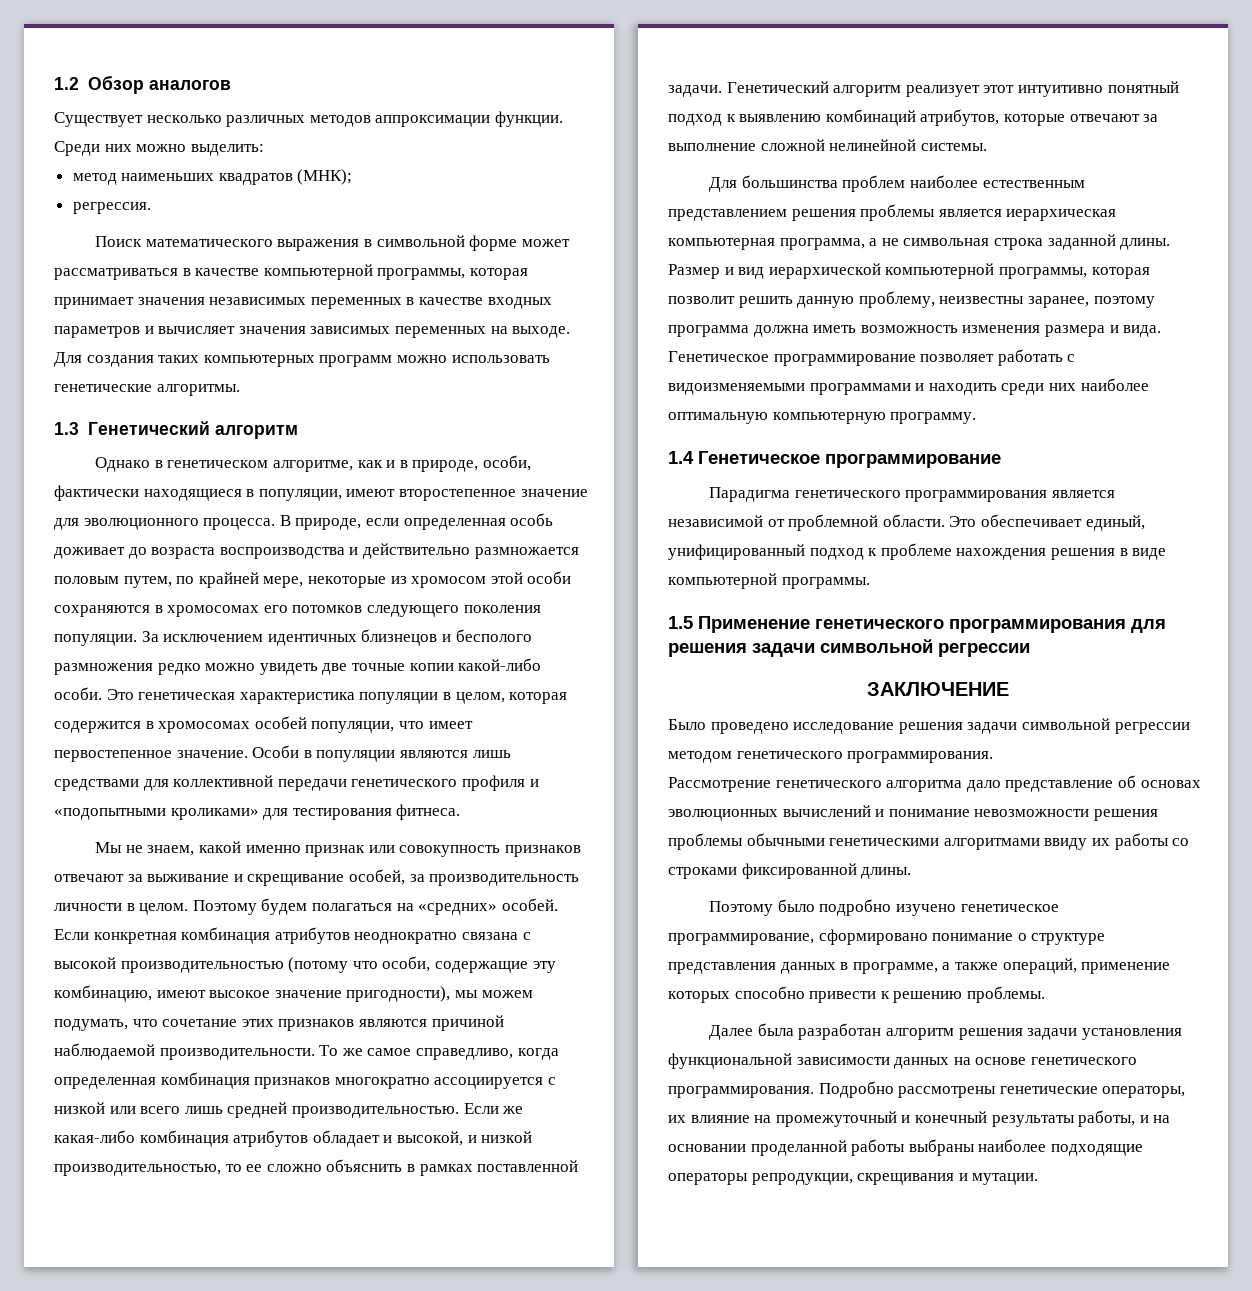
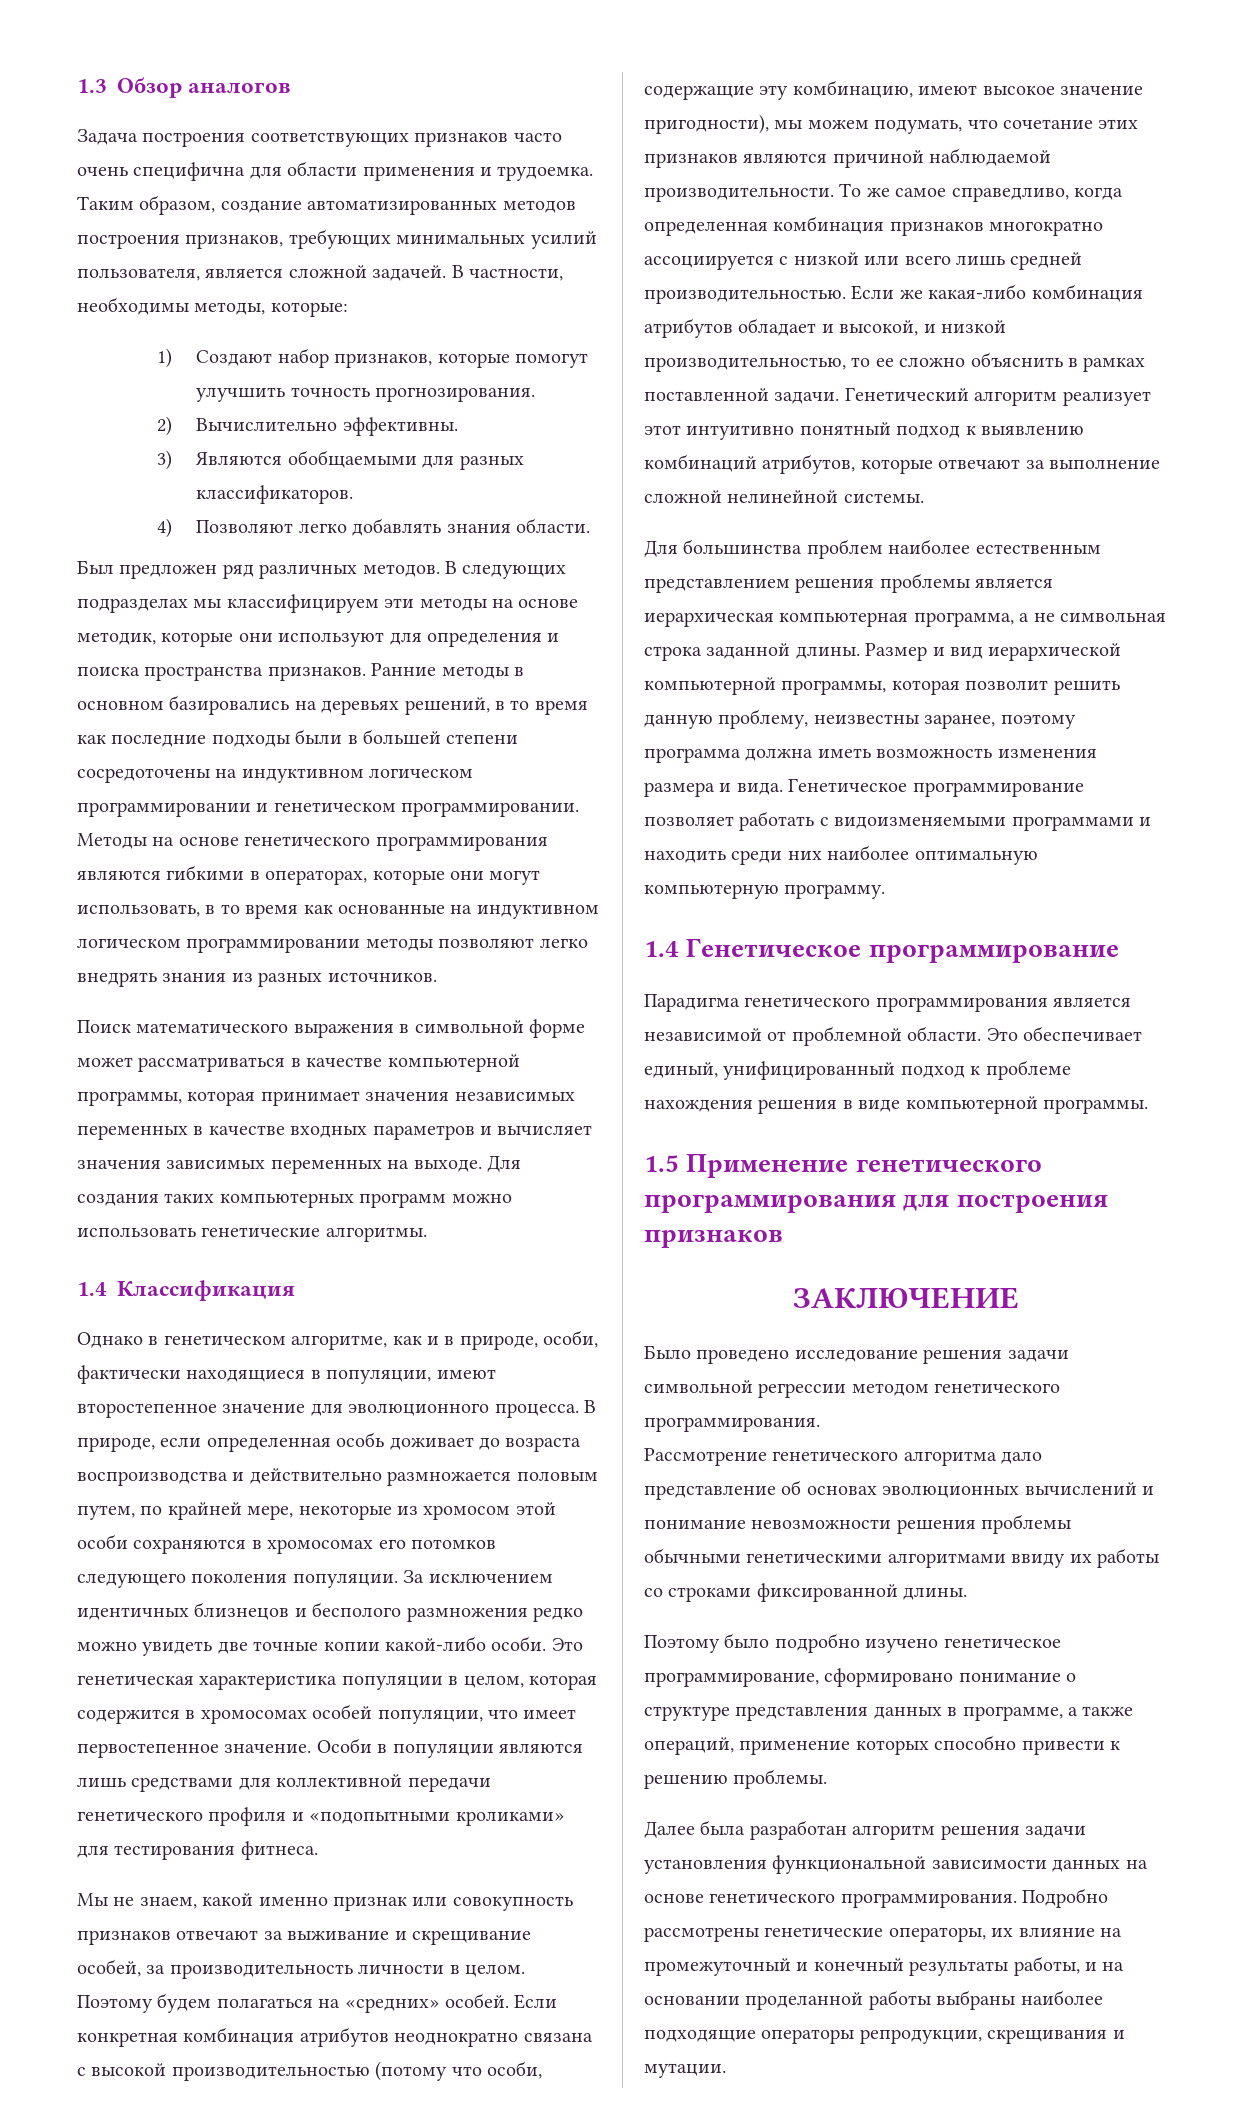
- 1.2 Обзор аналогов
+ 1.3 Обзор аналогов
- Существует несколько различных методов аппроксимации функции. Среди них можно выделить:
- метод наименьших квадратов (МНК);
- регрессия.
+ Задача построения соответствующих признаков часто очень специфична для области применения и трудоемка. Таким образом, создание автоматизированных методов построения признаков, требующих минимальных усилий пользователя, является сложной задачей. В частности, необходимы методы, которые:
+ 1) Создают набор признаков, которые помогут улучшить точность прогнозирования.
+ 2) Вычислительно эффективны.
+ 3) Являются обобщаемыми для разных классификаторов.
+ 4) Позволяют легко добавлять знания области.
+ Был предложен ряд различных методов. В следующих подразделах мы классифицируем эти методы на основе методик, которые они используют для определения и поиска пространства признаков. Ранние методы в основном базировались на деревьях решений, в то время как последние подходы были в большей степени сосредоточены на индуктивном логическом программировании и генетическом программировании. Методы на основе генетического программирования являются гибкими в операторах, которые они могут использовать, в то время как основанные на индуктивном логическом программировании методы позволяют легко внедрять знания из разных источников.
- 1.3 Генетический алгоритм
+ 1.4 Классификация
- 1.5 Применение генетического программирования для решения задачи символьной регрессии
+ 1.5 Применение генетического программирования для построения признаков

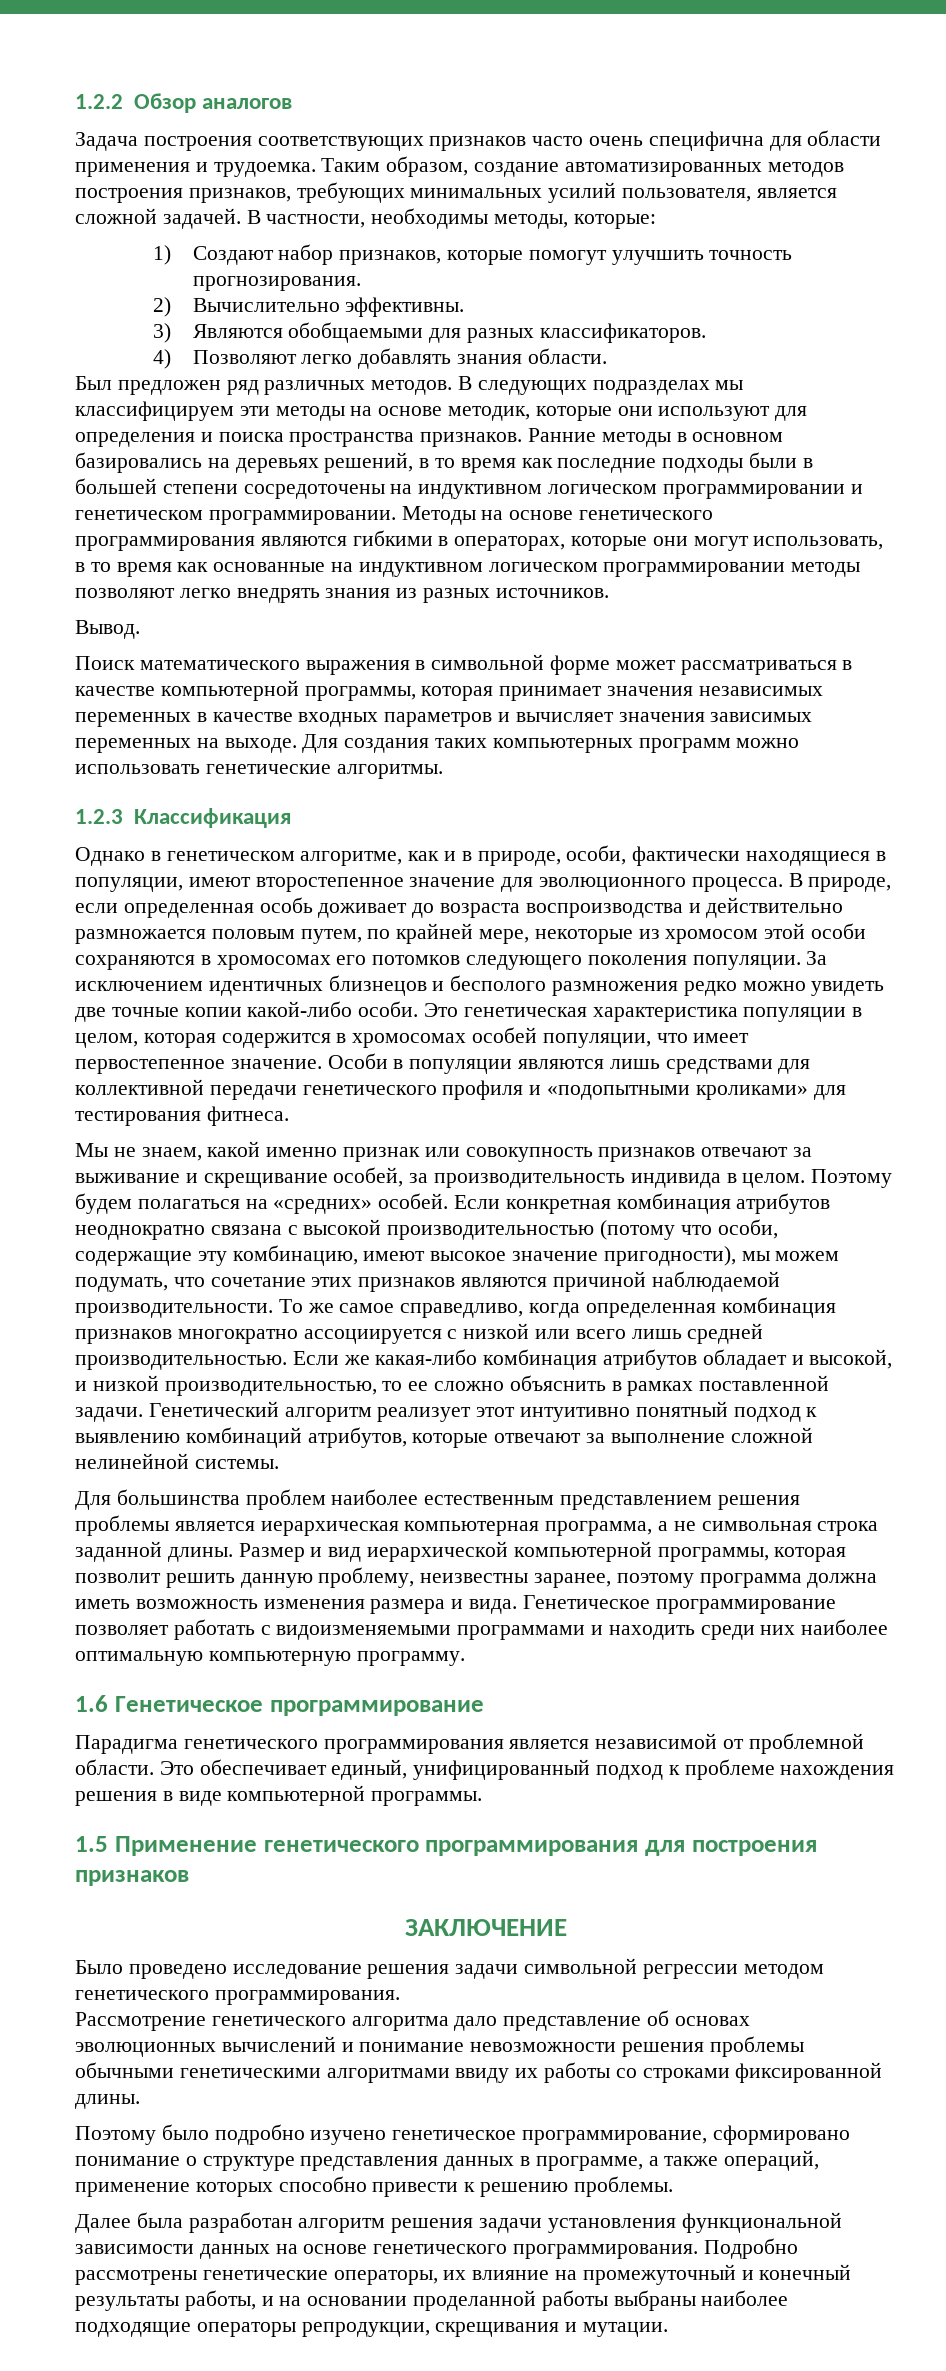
- 1.3 Обзор аналогов
+ 1.2.2 Обзор аналогов
+ Вывод.
- 1.4 Классификация
+ 1.2.3 Классификация
- Мы не знаем, какой именно признак или совокупность признаков отвечают за выживание и скрещивание особей, за производительность личности в целом.
+ Мы не знаем, какой именно признак или совокупность признаков отвечают за выживание и скрещивание особей, за производительность индивида в целом.
- 1.4 Генетическое программирование
+ 1.6 Генетическое программирование

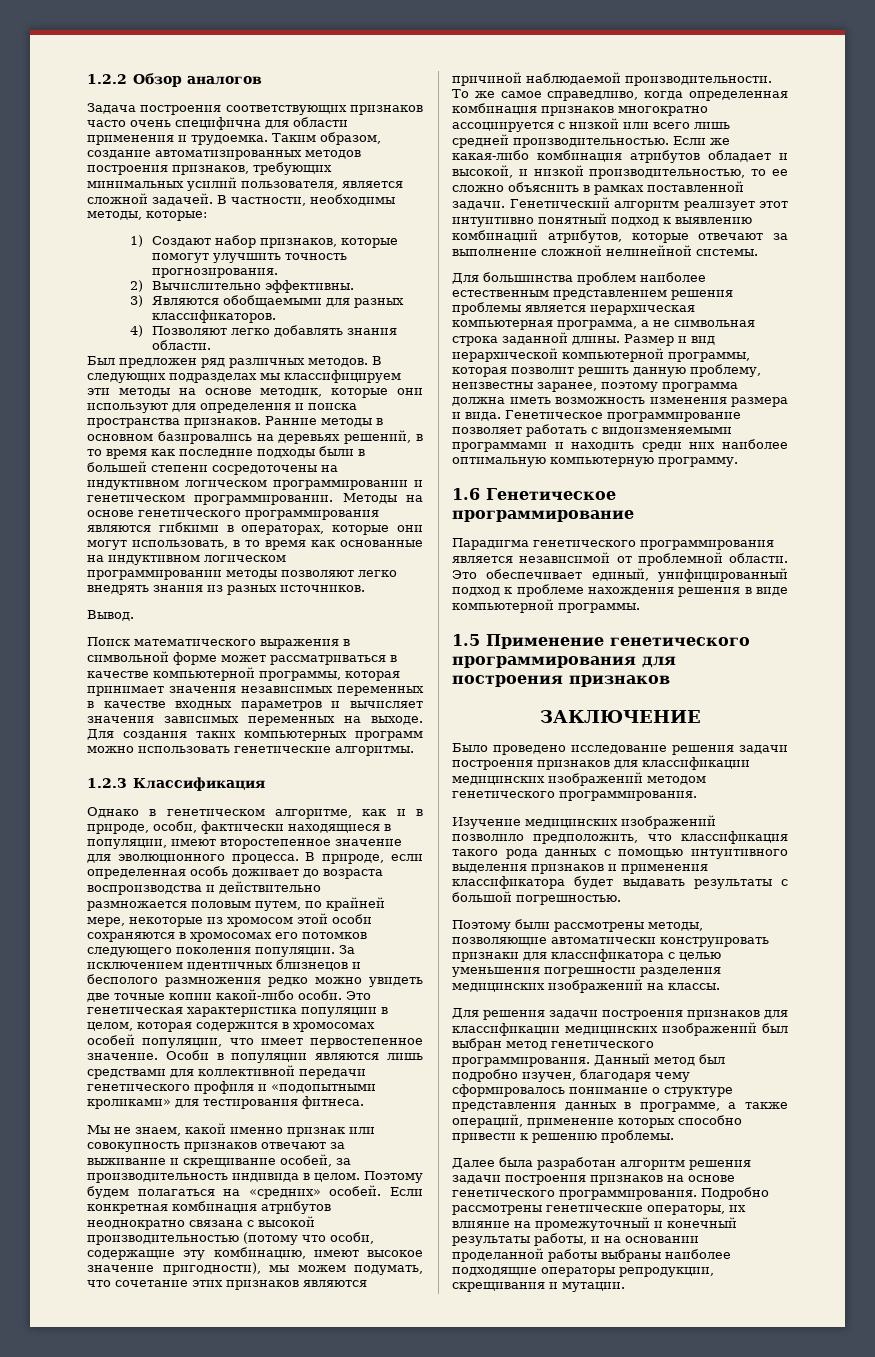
- Было проведено исследование решения задачи символьной регрессии методом генетического программирования.
- Рассмотрение генетического алгоритма дало представление об основах эволюционных вычислений и понимание невозможности решения проблемы обычными генетическими алгоритмами ввиду их работы со строками фиксированной длины.
- Поэтому было подробно изучено генетическое программирование, сформировано понимание о структуре представления данных в программе, а также операций, применение которых способно привести к решению проблемы.
+ Было проведено исследование решения задачи построения признаков для классификации медицинских изображений методом генетического программирования.
+ Изучение медицинских изображений позволило предположить, что классификация такого рода данных с помощью интуитивного выделения признаков и применения классификатора будет выдавать результаты с большой погрешностью.
+ Поэтому были рассмотрены методы, позволяющие автоматически конструировать признаки для классификатора с целью уменьшения погрешности разделения медицинских изображений на классы.
+ Для решения задачи построения признаков для классификации медицинских изображений был выбран метод генетического программирования. Данный метод был подробно изучен, благодаря чему сформировалось понимание о структуре представления данных в программе, а также операций, применение которых способно привести к решению проблемы.
- Далее была разработан алгоритм решения задачи установления функциональной зависимости данных на основе генетического программирования.
+ Далее была разработан алгоритм решения задачи построения признаков на основе генетического программирования.

